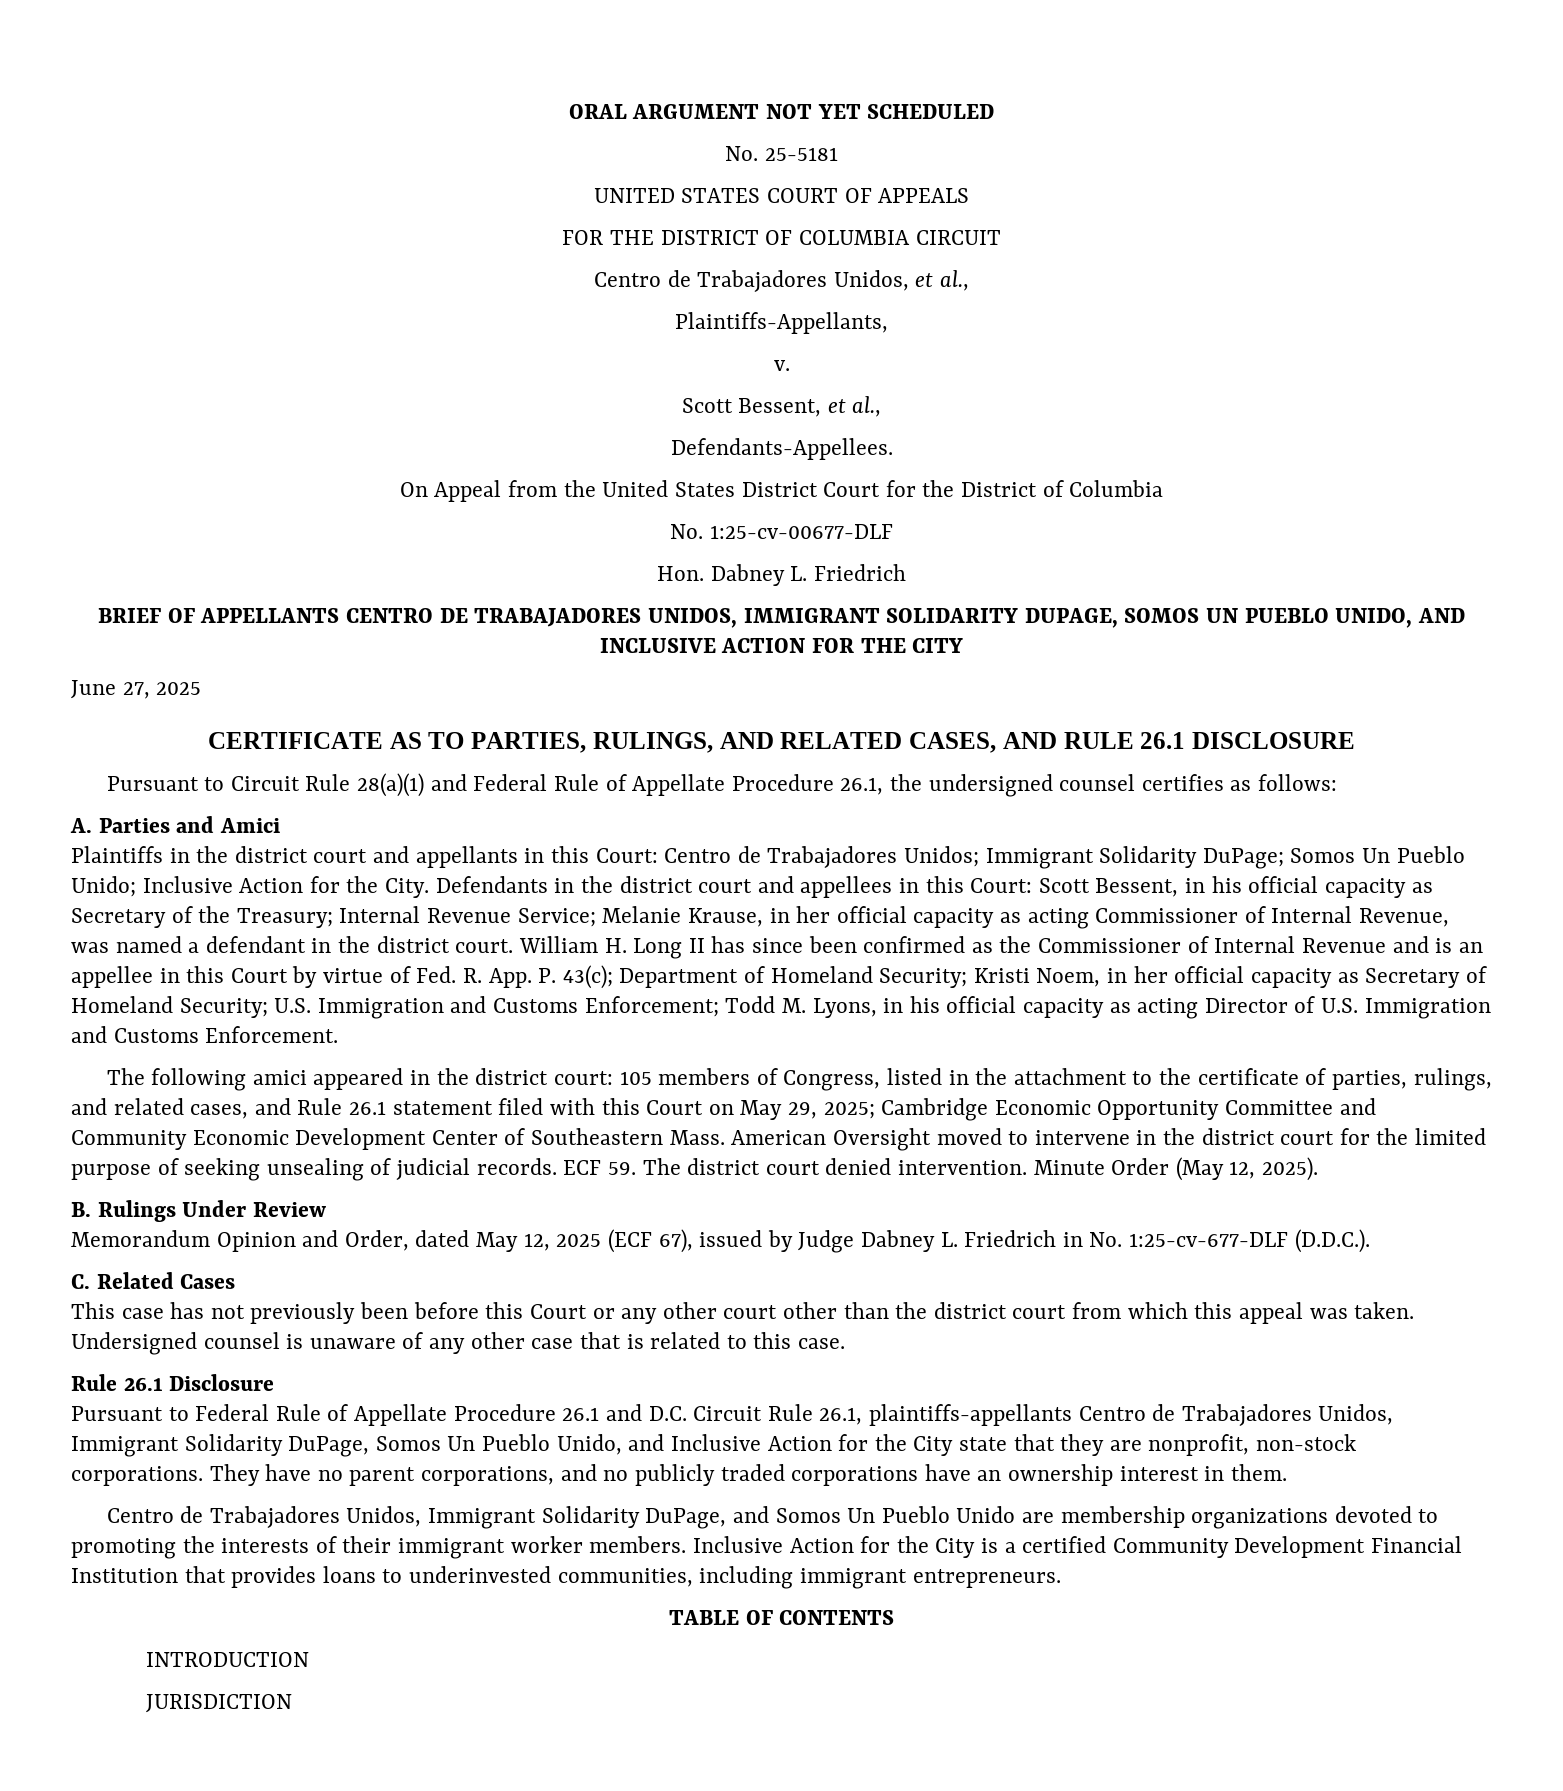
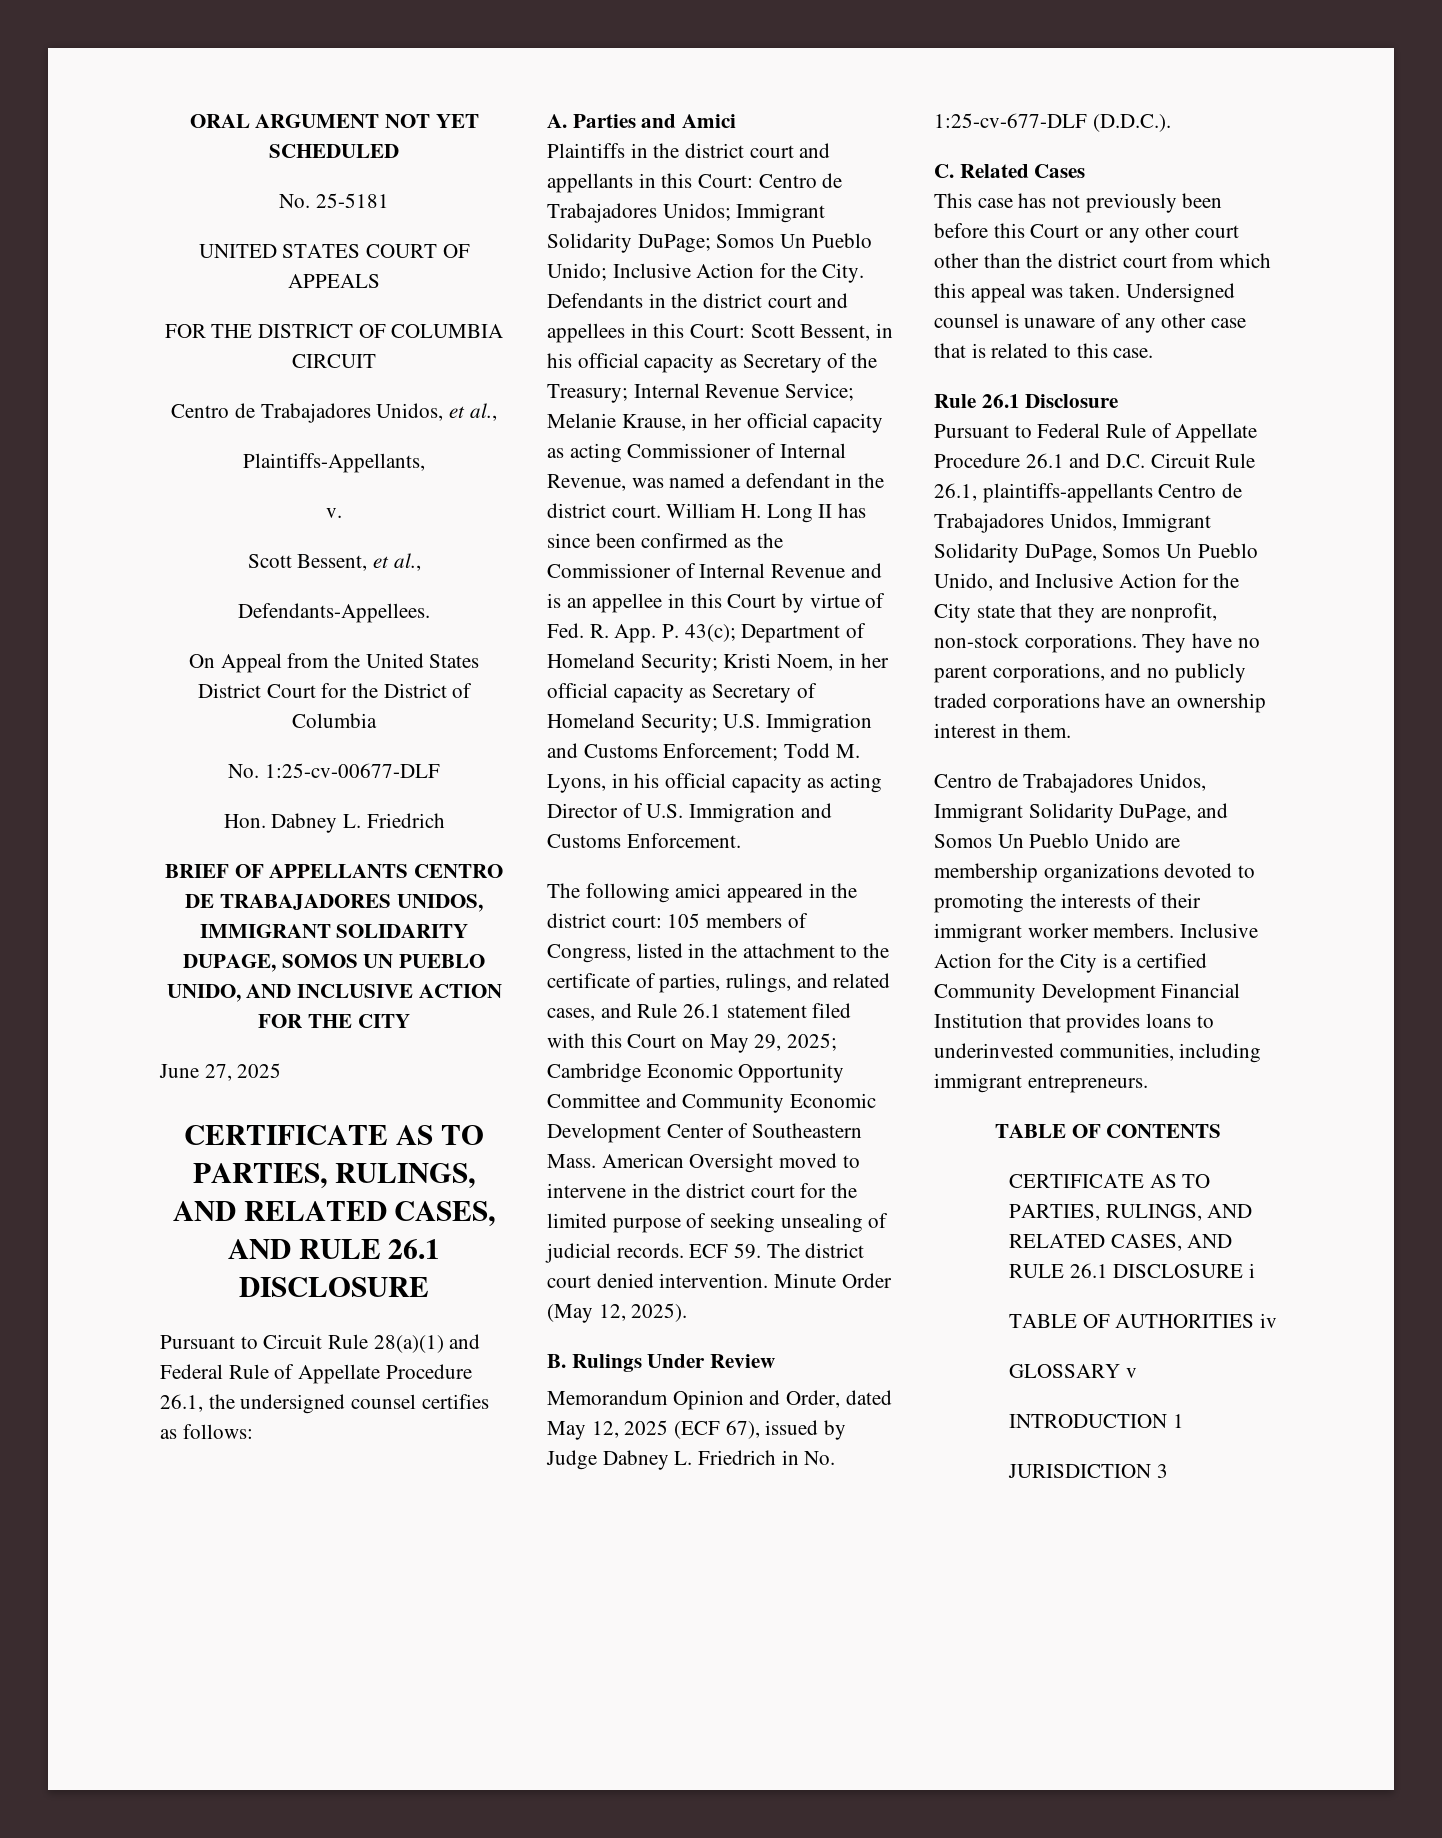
+ CERTIFICATE AS TO PARTIES, RULINGS, AND RELATED CASES, AND RULE 26.1 DISCLOSURE i
+ TABLE OF AUTHORITIES iv
+ GLOSSARY v
- INTRODUCTION
+ INTRODUCTION 1
- JURISDICTION
+ JURISDICTION 3

